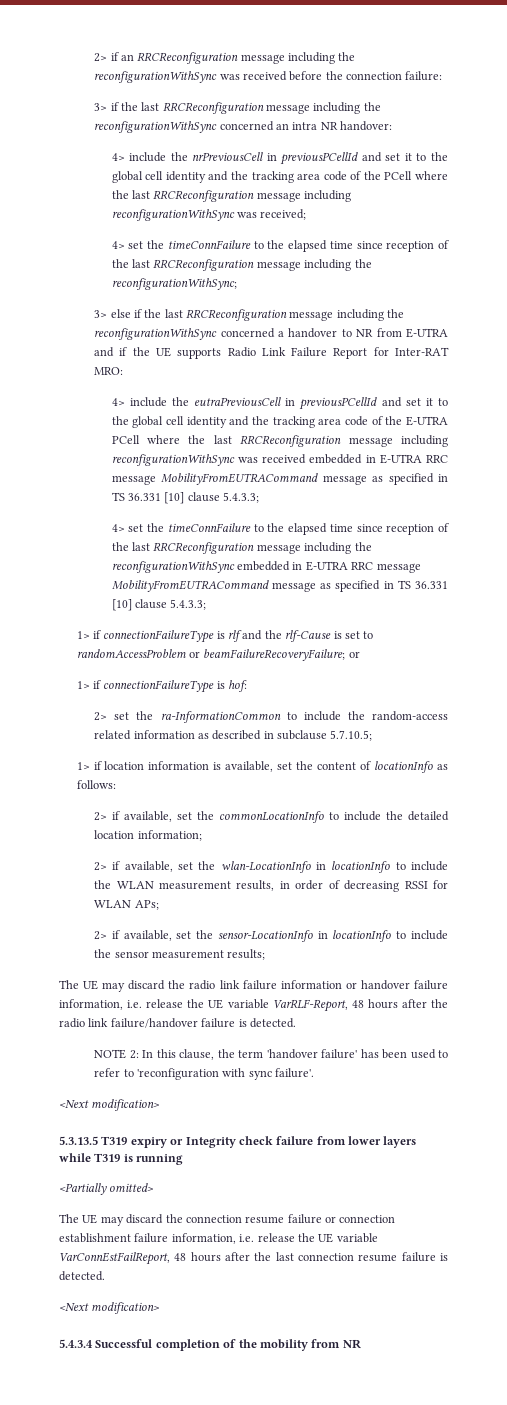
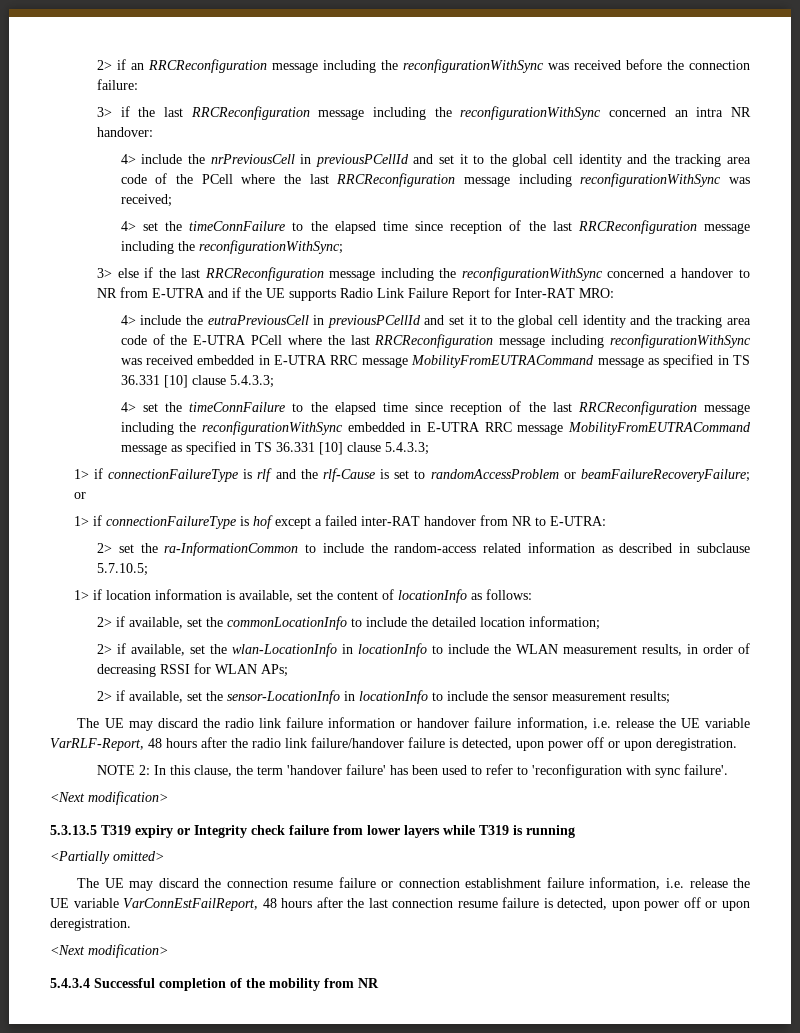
- 1> if connectionFailureType is hof:
+ 1> if connectionFailureType is hof except a failed inter-RAT handover from NR to E-UTRA:
- The UE may discard the radio link failure information or handover failure information, i.e. release the UE variable VarRLF-Report, 48 hours after the radio link failure/handover failure is detected.
+ The UE may discard the radio link failure information or handover failure information, i.e. release the UE variable VarRLF-Report, 48 hours after the radio link failure/handover failure is detected, upon power off or upon deregistration.
- The UE may discard the connection resume failure or connection establishment failure information, i.e. release the UE variable VarConnEstFailReport, 48 hours after the last connection resume failure is detected.
+ The UE may discard the connection resume failure or connection establishment failure information, i.e. release the UE variable VarConnEstFailReport, 48 hours after the last connection resume failure is detected, upon power off or upon deregistration.

